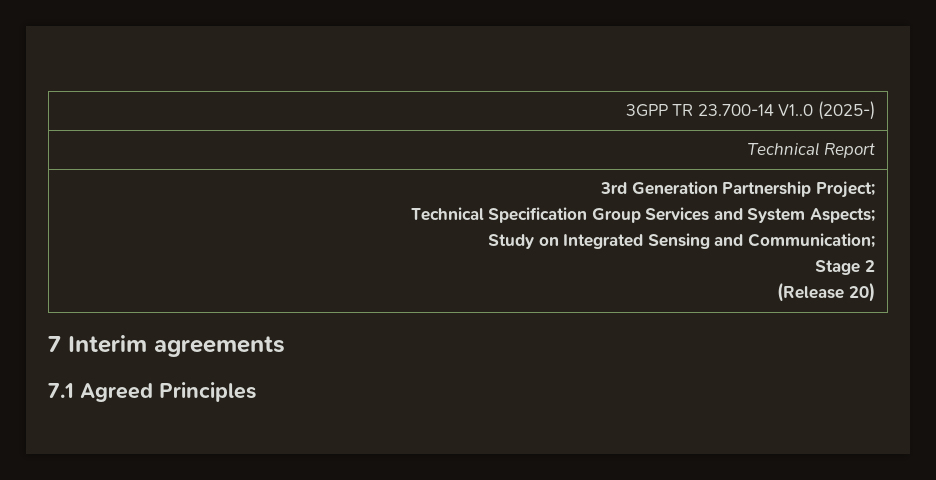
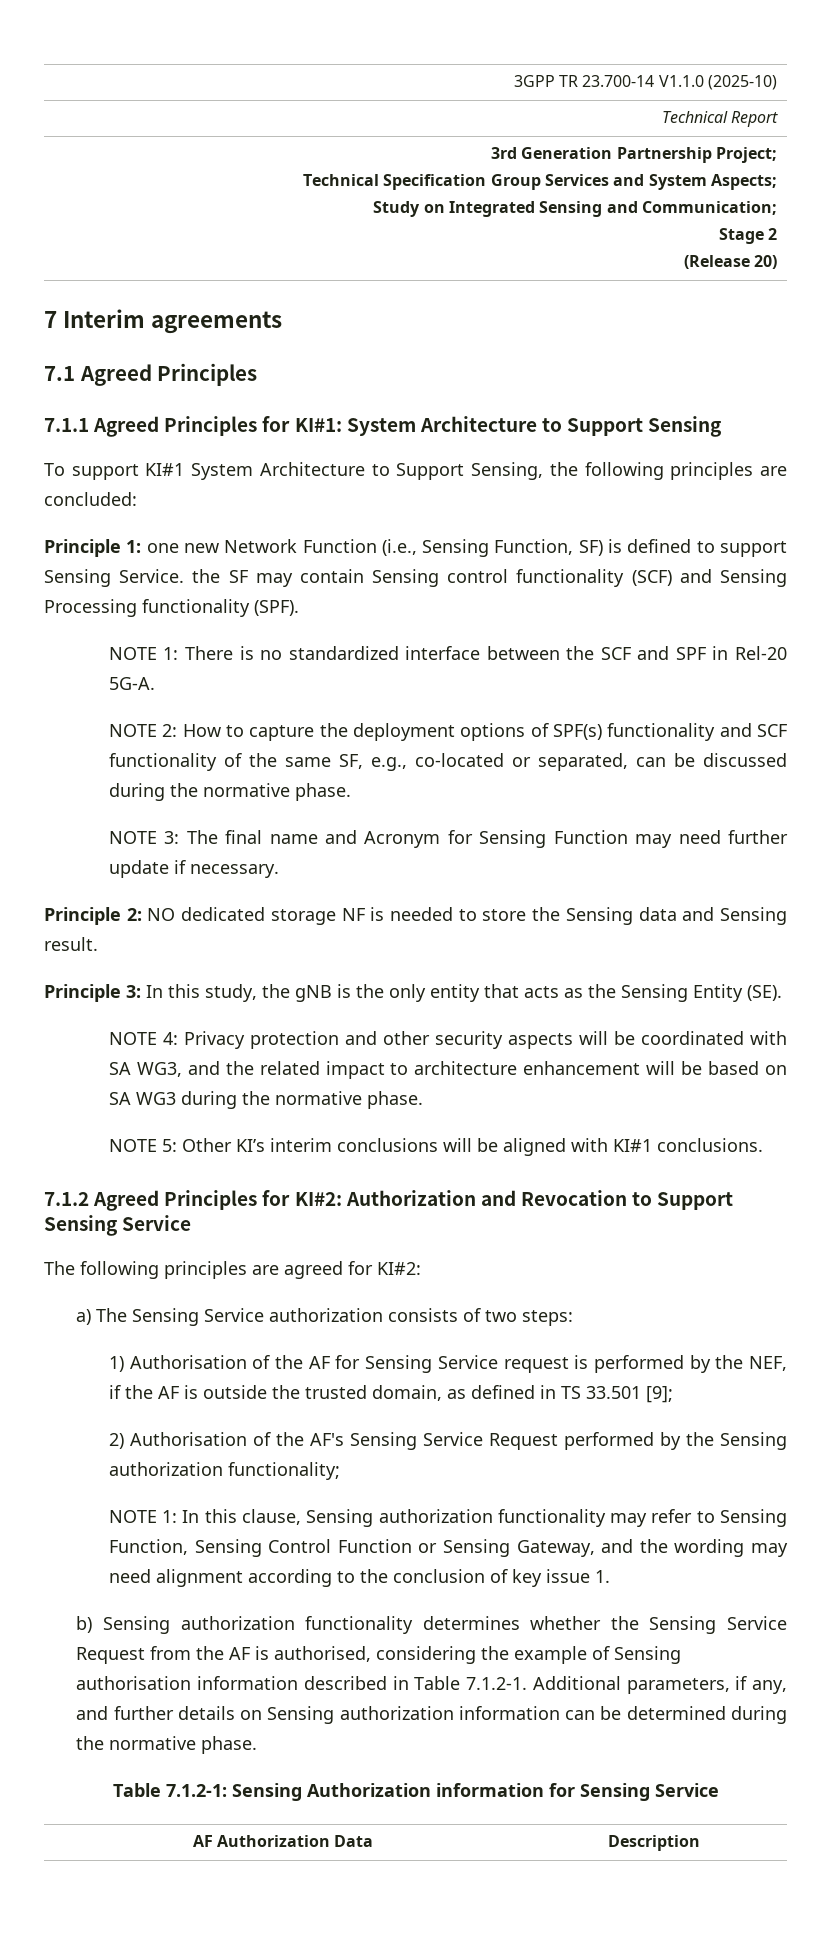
- 3GPP TR 23.700-14 V1..0 (2025-)
+ 3GPP TR 23.700-14 V1.1.0 (2025-10)
+ 7.1.1 Agreed Principles for KI#1: System Architecture to Support Sensing
+ To support KI#1 System Architecture to Support Sensing, the following principles are concluded:
+ Principle 1: one new Network Function (i.e., Sensing Function, SF) is defined to support Sensing Service. the SF may contain Sensing control functionality (SCF) and Sensing Processing functionality (SPF).
+ NOTE 1: There is no standardized interface between the SCF and SPF in Rel-20 5G-A.
+ NOTE 2: How to capture the deployment options of SPF(s) functionality and SCF functionality of the same SF, e.g., co-located or separated, can be discussed during the normative phase.
+ NOTE 3: The final name and Acronym for Sensing Function may need further update if necessary.
+ Principle 2: NO dedicated storage NF is needed to store the Sensing data and Sensing result.
+ Principle 3: In this study, the gNB is the only entity that acts as the Sensing Entity (SE).
+ NOTE 4: Privacy protection and other security aspects will be coordinated with SA WG3, and the related impact to architecture enhancement will be based on SA WG3 during the normative phase.
+ NOTE 5: Other KI’s interim conclusions will be aligned with KI#1 conclusions.
+ 7.1.2 Agreed Principles for KI#2: Authorization and Revocation to Support Sensing Service
+ The following principles are agreed for KI#2:
+ a) The Sensing Service authorization consists of two steps:
+ 1) Authorisation of the AF for Sensing Service request is performed by the NEF, if the AF is outside the trusted domain, as defined in TS 33.501 [9];
+ 2) Authorisation of the AF's Sensing Service Request performed by the Sensing authorization functionality;
+ NOTE 1: In this clause, Sensing authorization functionality may refer to Sensing Function, Sensing Control Function or Sensing Gateway, and the wording may need alignment according to the conclusion of key issue 1.
+ b) Sensing authorization functionality determines whether the Sensing Service Request from the AF is authorised, considering the example of Sensing authorisation information described in Table 7.1.2-1. Additional parameters, if any, and further details on Sensing authorization information can be determined during the normative phase.
+ Table 7.1.2-1: Sensing Authorization information for Sensing Service
+ AF Authorization Data | Description

